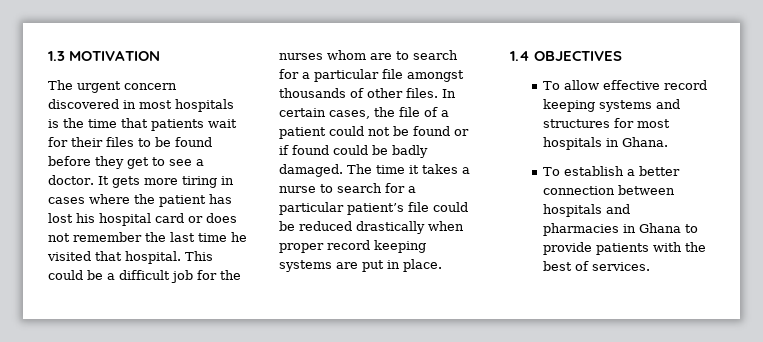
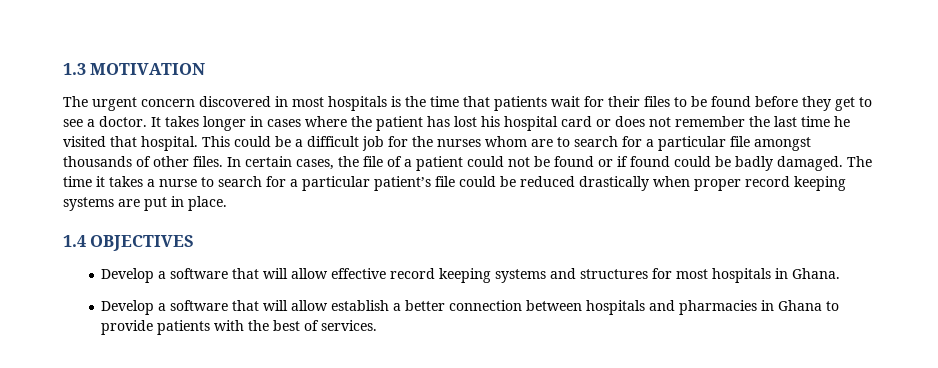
- It gets more tiring in cases where the patient has lost his hospital card or does not remember the last time he visited that hospital.
+ It takes longer in cases where the patient has lost his hospital card or does not remember the last time he visited that hospital.
- To allow effective record keeping systems and structures for most hospitals in Ghana.
+ Develop a software that will allow effective record keeping systems and structures for most hospitals in Ghana.
- To establish a better connection between hospitals and pharmacies in Ghana to provide patients with the best of services.
+ Develop a software that will allow establish a better connection between hospitals and pharmacies in Ghana to provide patients with the best of services.

